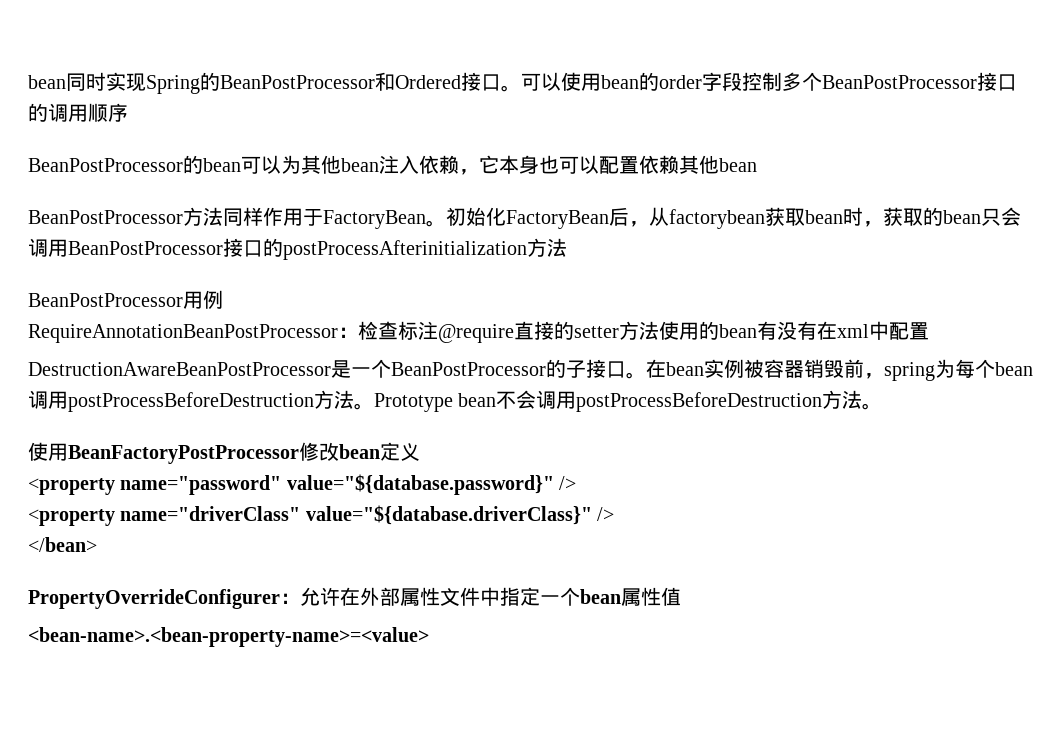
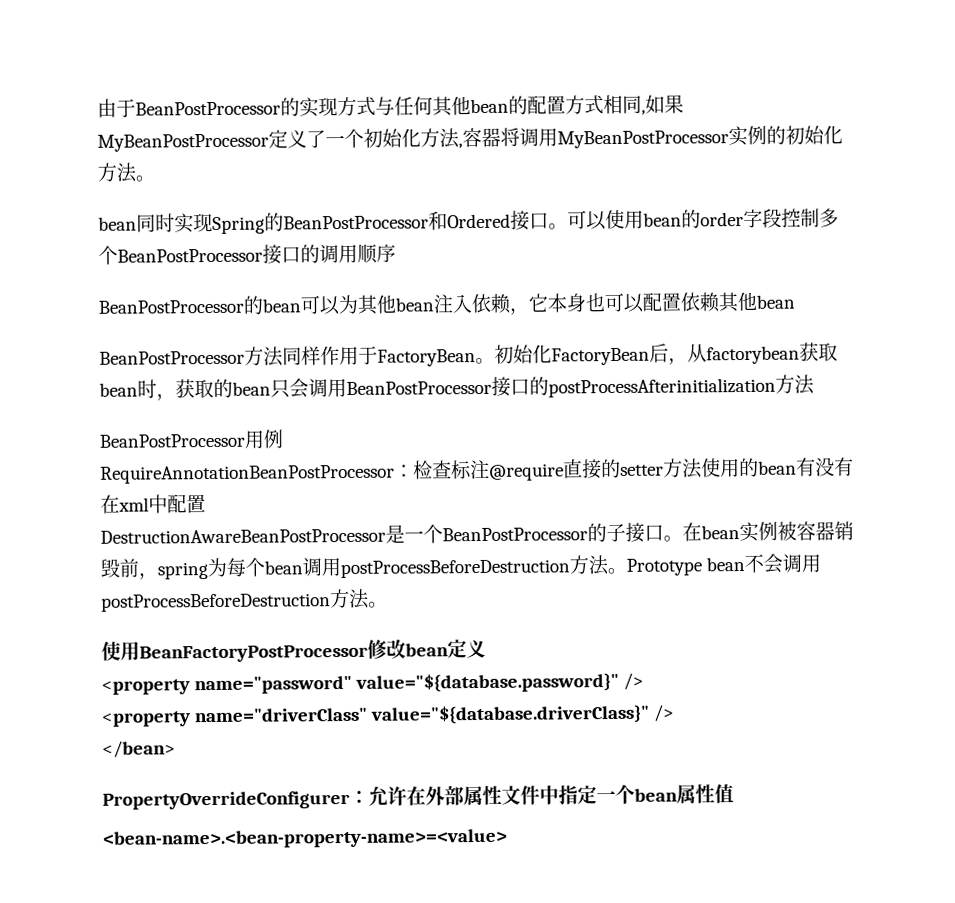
+ 由于BeanPostProcessor的实现方式与任何其他bean的配置方式相同,如果MyBeanPostProcessor定义了一个初始化方法,容器将调用MyBeanPostProcessor实例的初始化方法。

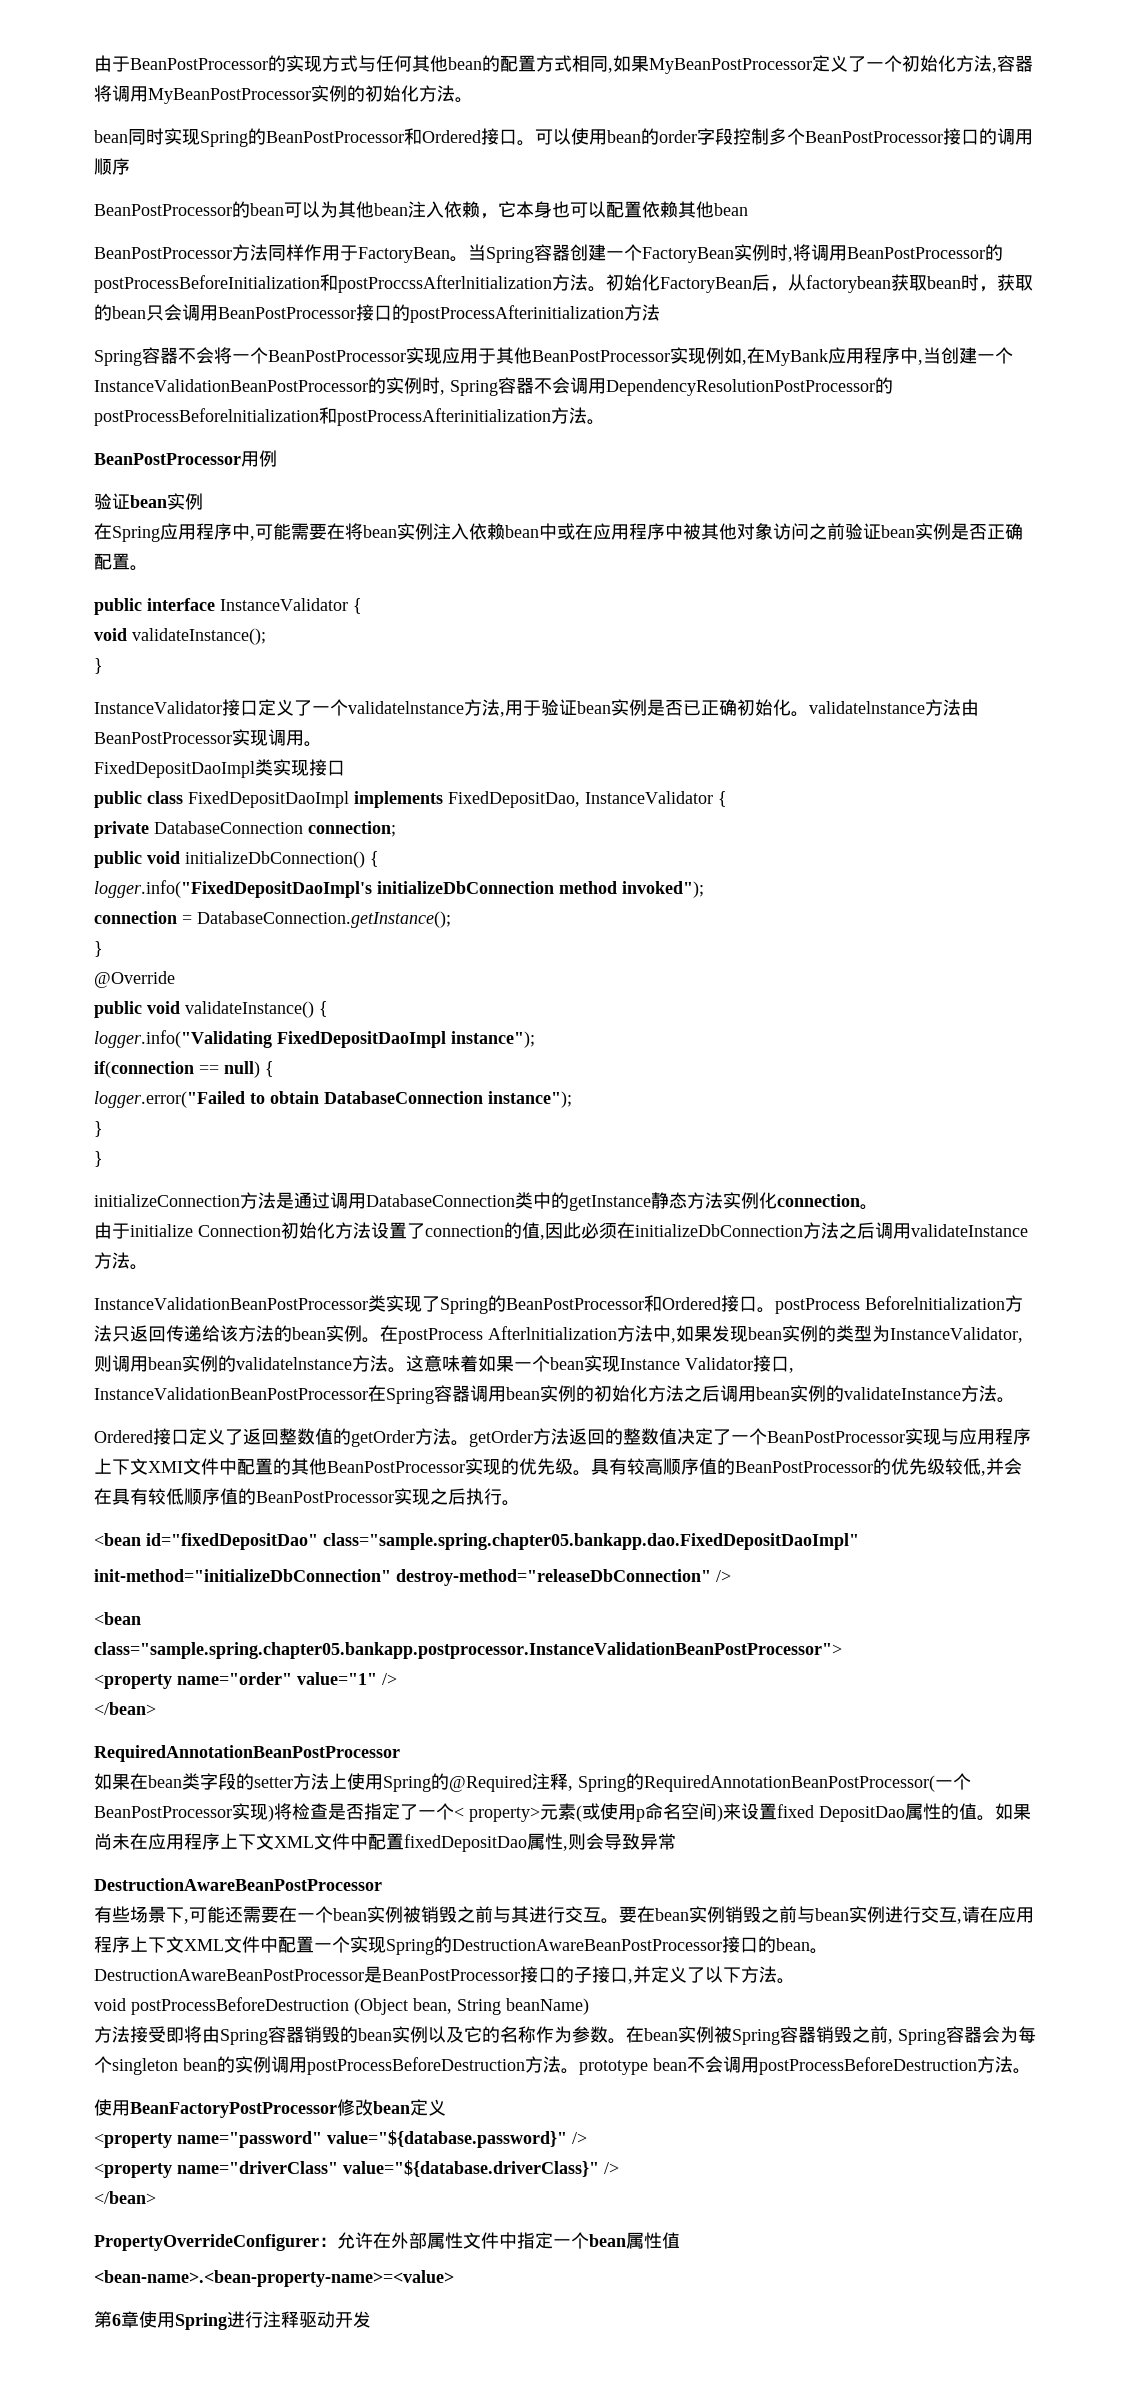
+ 当Spring容器创建一个FactoryBean实例时,将调用BeanPostProcessor的postProcessBeforeInitialization和postProccssAfterlnitialization方法。
+ Spring容器不会将一个BeanPostProcessor实现应用于其他BeanPostProcessor实现例如,在MyBank应用程序中,当创建一个InstanceValidationBeanPostProcessor的实例时, Spring容器不会调用DependencyResolutionPostProcessor的postProcessBeforelnitialization和postProcessAfterinitialization方法。
  BeanPostProcessor用例
- RequireAnnotationBeanPostProcessor：检查标注@require直接的setter方法使用的bean有没有在xml中配置
- DestructionAwareBeanPostProcessor是一个BeanPostProcessor的子接口。
+ 验证bean实例
+ 在Spring应用程序中,可能需要在将bean实例注入依赖bean中或在应用程序中被其他对象访问之前验证bean实例是否正确配置。
+ public interface InstanceValidator {
+ void validateInstance();
+ }
+ InstanceValidator接口定义了一个validatelnstance方法,用于验证bean实例是否已正确初始化。validatelnstance方法由BeanPostProcessor实现调用。
+ FixedDepositDaoImpl类实现接口
+ public class FixedDepositDaoImpl implements FixedDepositDao, InstanceValidator {
+ private DatabaseConnection connection;
+ public void initializeDbConnection() {
+ logger.info("FixedDepositDaoImpl's initializeDbConnection method invoked");
+ connection = DatabaseConnection.getInstance();
+ }
+ @Override
+ public void validateInstance() {
+ logger.info("Validating FixedDepositDaoImpl instance");
+ if(connection == null) {
+ logger.error("Failed to obtain DatabaseConnection instance");
+ }
+ }
+ initializeConnection方法是通过调用DatabaseConnection类中的getInstance静态方法实例化connection。
+ 由于initialize Connection初始化方法设置了connection的值,因此必须在initializeDbConnection方法之后调用validateInstance方法。
+ InstanceValidationBeanPostProcessor类实现了Spring的BeanPostProcessor和Ordered接口。postProcess Beforelnitialization方法只返回传递给该方法的bean实例。在postProcess Afterlnitialization方法中,如果发现bean实例的类型为InstanceValidator,则调用bean实例的validatelnstance方法。这意味着如果一个bean实现Instance Validator接口, InstanceValidationBeanPostProcessor在Spring容器调用bean实例的初始化方法之后调用bean实例的validateInstance方法。
+ Ordered接口定义了返回整数值的getOrder方法。getOrder方法返回的整数值决定了一个BeanPostProcessor实现与应用程序上下文XMI文件中配置的其他BeanPostProcessor实现的优先级。具有较高顺序值的BeanPostProcessor的优先级较低,并会在具有较低顺序值的BeanPostProcessor实现之后执行。
+ <bean id="fixedDepositDao" class="sample.spring.chapter05.bankapp.dao.FixedDepositDaoImpl"
+ init-method="initializeDbConnection" destroy-method="releaseDbConnection" />
+ <bean
+ class="sample.spring.chapter05.bankapp.postprocessor.InstanceValidationBeanPostProcessor">
+ <property name="order" value="1" />
+ </bean>
+ RequiredAnnotationBeanPostProcessor
+ 如果在bean类字段的setter方法上使用Spring的@Required注释, Spring的RequiredAnnotationBeanPostProcessor(一个BeanPostProcessor实现)将检查是否指定了一个< property>元素(或使用p命名空间)来设置fixed DepositDao属性的值。如果尚未在应用程序上下文XML文件中配置fixedDepositDao属性,则会导致异常
+ DestructionAwareBeanPostProcessor
+ 有些场景下,可能还需要在一个bean实例被销毁之前与其进行交互。要在bean实例销毁之前与bean实例进行交互,请在应用程序上下文XML文件中配置一个实现Spring的DestructionAwareBeanPostProcessor接口的bean。DestructionAwareBeanPostProcessor是BeanPostProcessor接口的子接口,并定义了以下方法。
+ void postProcessBeforeDestruction (Object bean, String beanName)
+ 方法接受即将由Spring容器销毁的bean实例以及它的名称作为参数。
- 在bean实例被容器销毁前，spring为每个bean调用postProcessBeforeDestruction方法。Prototype bean不会调用postProcessBeforeDestruction方法。
+ 在bean实例被Spring容器销毁之前, Spring容器会为每个singleton bean的实例调用postProcessBeforeDestruction方法。prototype bean不会调用postProcessBeforeDestruction方法。
+ 第6章使用Spring进行注释驱动开发

